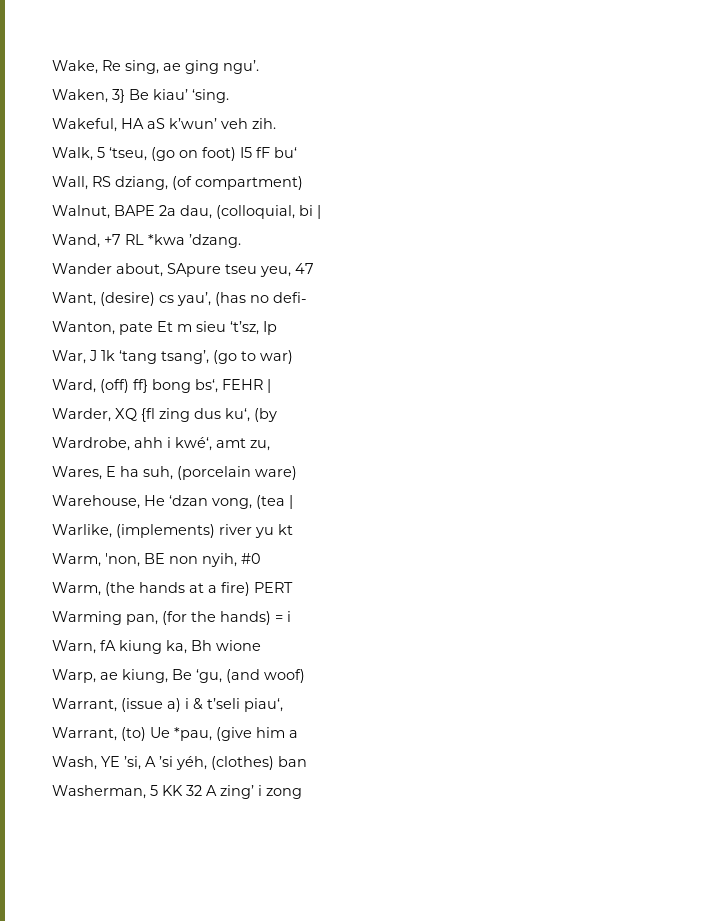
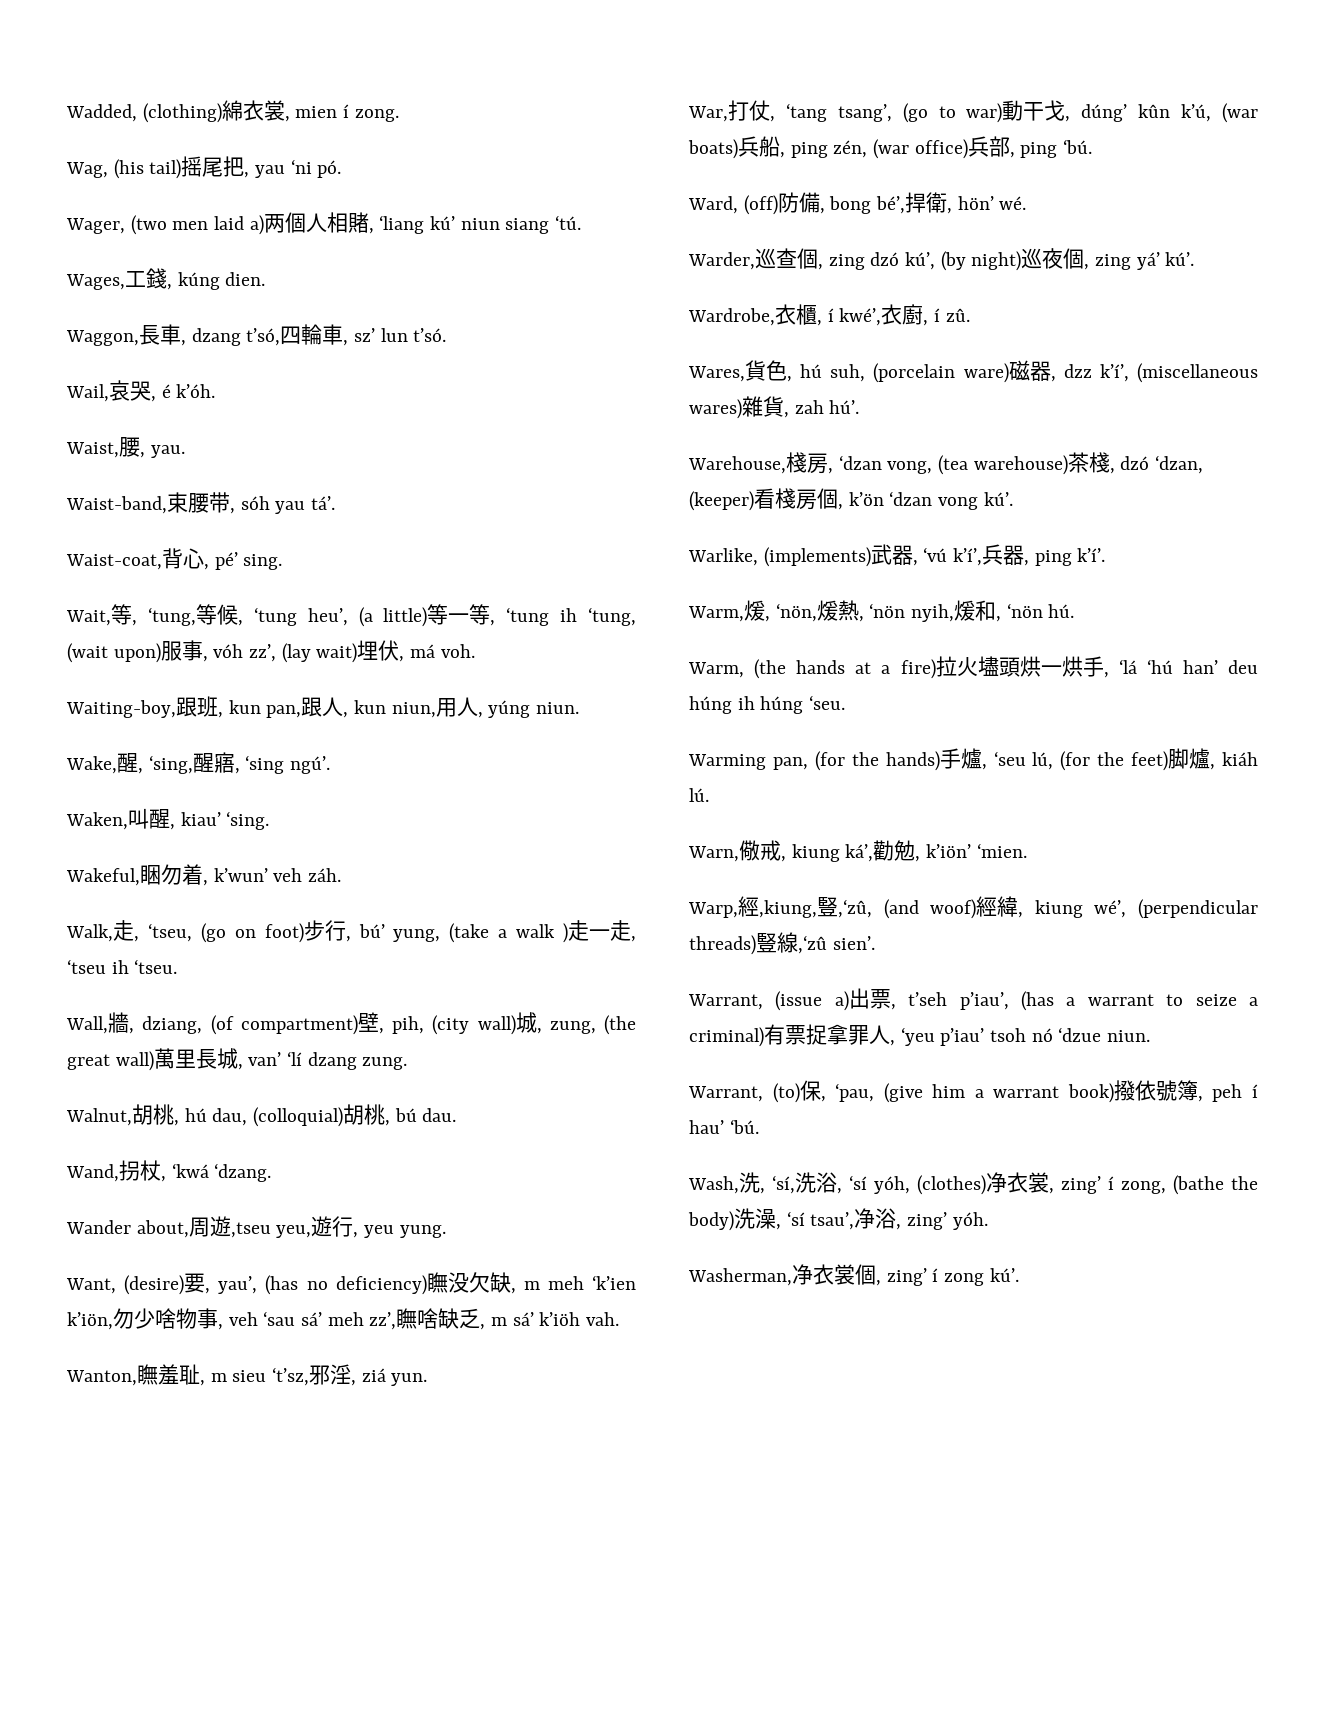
- Wake, Re sing, ae ging ngu’.
+ Wadded, (clothing)綿衣裳, mien í zong.
+ Wag, (his tail)摇尾把, yau ‘ni pó.
+ Wager, (two men laid a)两個人相賭, ‘liang kú’ niun siang ‘tú.
+ Wages,工錢, kúng dien.
+ Waggon,長車, dzang t’só,四輪車, sz’ lun t’só.
+ Wail,哀哭, é k’óh.
+ Waist,腰, yau.
+ Waist-band,束腰带, sóh yau tá’.
+ Waist-coat,背心, pé’ sing.
+ Wait,等, ‘tung,等候, ‘tung heu’, (a little)等一等, ‘tung ih ‘tung, (wait upon)服事, vóh zz’, (lay wait)埋伏, má voh.
+ Waiting-boy,跟班, kun pan,跟人, kun niun,用人, yúng niun.
+ Wake,醒, ‘sing,醒寤, ‘sing ngú’.
- Waken, 3} Be kiau’ ‘sing.
+ Waken,叫醒, kiau’ ‘sing.
- Wakeful, HA aS k’wun’ veh zih.
+ Wakeful,睏勿着, k’wun’ veh záh.
- Walk, 5 ‘tseu, (go on foot) I5 fF bu‘
+ Walk,走, ‘tseu, (go on foot)步行, bú’ yung, (take a walk )走一走, ‘tseu ih ‘tseu.
- Wall, RS dziang, (of compartment)
- Walnut, BAPE 2a dau, (colloquial, bi |
- Wand, +7 RL *kwa ’dzang.
- Wander about, SApure tseu yeu, 47
+ Wall,牆, dziang, (of compartment)壁, pih, (city wall)城, zung, (the great wall)萬里長城, van’ ‘lí dzang zung.
+ Walnut,胡桃, hú dau, (colloquial)胡桃, bú dau.
+ Wand,拐杖, ‘kwá ‘dzang.
+ Wander about,周遊,tseu yeu,遊行, yeu yung.
- Want, (desire) cs yau’, (has no defi-
+ Want, (desire)要, yau’, (has no deficiency)瞴没欠缺, m meh ‘k’ien k’iön,勿少啥物事, veh ‘sau sá’ meh zz’,瞴啥缺乏, m sá’ k’iöh vah.
- Wanton, pate Et m sieu ‘t’sz, Ip
+ Wanton,瞴羞耻, m sieu ‘t’sz,邪淫, ziá yun.
- War, J 1k ‘tang tsang’, (go to war)
- Ward, (off) ff} bong bs‘, FEHR |
- Warder, XQ {fl zing dus ku‘, (by
- Wardrobe, ahh i kwé‘, amt zu,
- Wares, E ha suh, (porcelain ware)
+ War,打仗, ‘tang tsang’, (go to war)動干戈, dúng’ kûn k’ú, (war boats)兵船, ping zén, (war office)兵部, ping ‘bú.
+ Ward, (off)防備, bong bé’,捍衛, hön’ wé.
+ Warder,巡查個, zing dzó kú’, (by night)巡夜個, zing yá’ kú’.
+ Wardrobe,衣櫃, í kwé’,衣廚, í zû.
+ Wares,貨色, hú suh, (porcelain ware)磁器, dzz k’í’, (miscellaneous wares)雜貨, zah hú’.
- Warehouse, He ‘dzan vong, (tea |
- Warlike, (implements) river yu kt
- Warm, 'non, BE non nyih, #0
+ Warehouse,棧房, ‘dzan vong, (tea warehouse)茶棧, dzó ‘dzan, (keeper)看棧房個, k’ön ‘dzan vong kú’.
+ Warlike, (implements)武器, ‘vú k’í’,兵器, ping k’í’.
+ Warm,煖, ‘nön,煖熱, ‘nön nyih,煖和, ‘nön hú.
- Warm, (the hands at a fire) PERT
+ Warm, (the hands at a fire)拉火壗頭烘一烘手, ‘lá ‘hú han’ deu húng ih húng ‘seu.
- Warming pan, (for the hands) = i
- Warn, fA kiung ka, Bh wione
- Warp, ae kiung, Be ‘gu, (and woof)
- Warrant, (issue a) i & t’seli piau‘,
+ Warming pan, (for the hands)手爐, ‘seu lú, (for the feet)脚爐, kiáh lú.
+ Warn,儆戒, kiung ká’,勸勉, k’iön’ ‘mien.
+ Warp,經,kiung,豎,‘zû, (and woof)經緯, kiung wé’, (perpendicular threads)豎線,‘zû sien’.
+ Warrant, (issue a)出票, t’seh p’iau’, (has a warrant to seize a criminal)有票捉拿罪人, ‘yeu p’iau’ tsoh nó ‘dzue niun.
- Warrant, (to) Ue *pau, (give him a
- Wash, YE ’si, A ’si yéh, (clothes) ban
- Washerman, 5 KK 32 A zing’ i zong
+ Warrant, (to)保, ‘pau, (give him a warrant book)撥依號簿, peh í hau’ ‘bú.
+ Wash,洗, ‘sí,洗浴, ‘sí yóh, (clothes)净衣裳, zing’ í zong, (bathe the body)洗澡, ‘sí tsau’,净浴, zing’ yóh.
+ Washerman,净衣裳個, zing’ í zong kú’.

